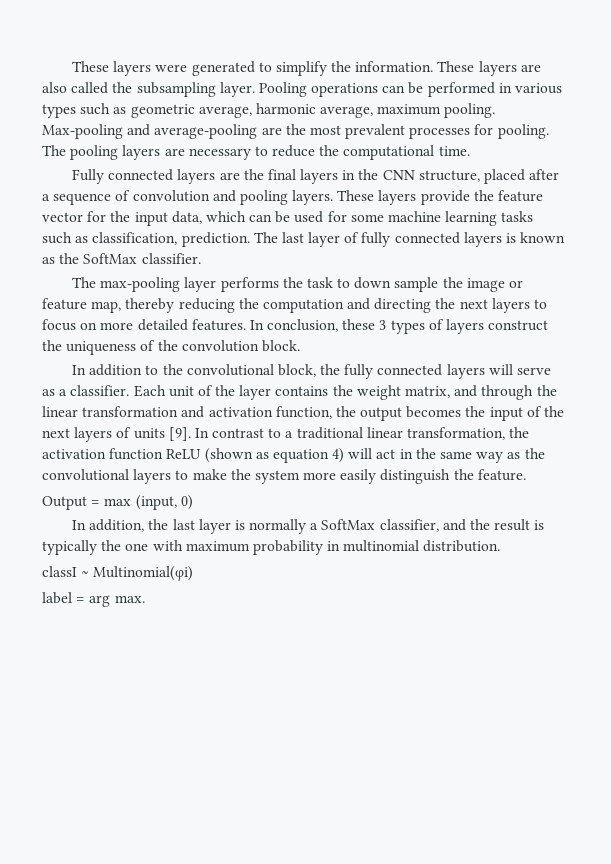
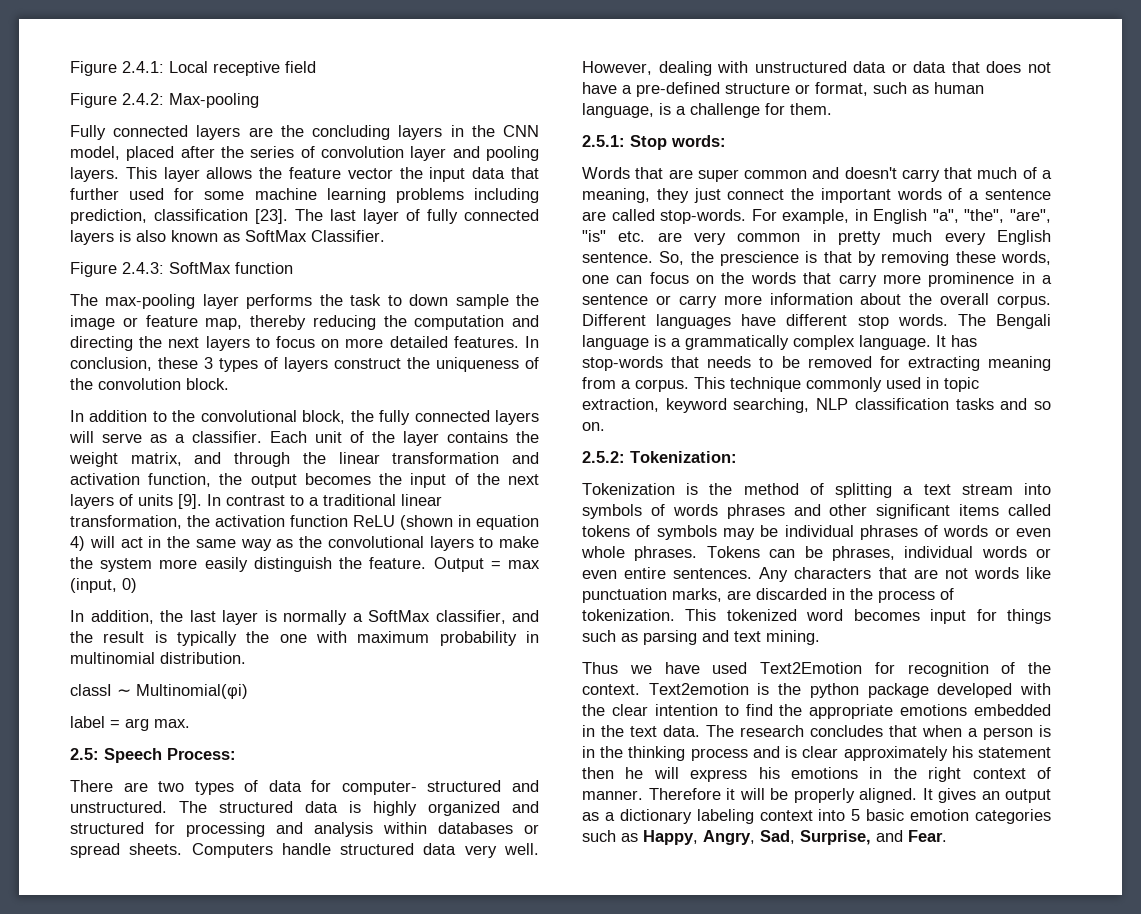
- These layers were generated to simplify the information. These layers are also called the subsampling layer. Pooling operations can be performed in various types such as geometric average, harmonic average, maximum pooling. Max-pooling and average-pooling are the most prevalent processes for pooling. The pooling layers are necessary to reduce the computational time.
+ Figure 2.4.1: Local receptive field
+ Figure 2.4.2: Max-pooling
- Fully connected layers are the final layers in the CNN structure, placed after a sequence of convolution and pooling layers.
+ Fully connected layers are the concluding layers in the CNN model, placed after the series of convolution layer and pooling layers.
- These layers provide the feature vector for the input data, which can be used for some machine learning tasks such as classification, prediction.
+ This layer allows the feature vector the input data that further used for some machine learning problems including prediction, classification [23].
- The last layer of fully connected layers is known as the SoftMax classifier.
+ The last layer of fully connected layers is also known as SoftMax Classifier.
+ Figure 2.4.3: SoftMax function
- In contrast to a traditional linear transformation, the activation function ReLU (shown as equation 4) will act in the same way as the convolutional layers to make the system more easily distinguish the feature.
- Output = max (input, 0)
+ In contrast to a traditional linear transformation, the activation function ReLU (shown in equation 4) will act in the same way as the convolutional layers to make the system more easily distinguish the feature. Output = max (input, 0)
+ 2.5: Speech Process:
+ There are two types of data for computer- structured and unstructured. The structured data is highly organized and structured for processing and analysis within databases or spread sheets. Computers handle structured data very well. However, dealing with unstructured data or data that does not have a pre-defined structure or format, such as human language, is a challenge for them.
+ 2.5.1: Stop words:
+ Words that are super common and doesn't carry that much of a meaning, they just connect the important words of a sentence are called stop-words. For example, in English "a", "the", "are", "is" etc. are very common in pretty much every English sentence. So, the prescience is that by removing these words, one can focus on the words that carry more prominence in a sentence or carry more information about the overall corpus. Different languages have different stop words. The Bengali language is a grammatically complex language. It has stop-words that needs to be removed for extracting meaning from a corpus. This technique commonly used in topic extraction, keyword searching, NLP classification tasks and so on.
+ 2.5.2: Tokenization:
+ Tokenization is the method of splitting a text stream into symbols of words phrases and other significant items called tokens of symbols may be individual phrases of words or even whole phrases. Tokens can be phrases, individual words or even entire sentences. Any characters that are not words like punctuation marks, are discarded in the process of tokenization. This tokenized word becomes input for things such as parsing and text mining.
+ Thus we have used Text2Emotion for recognition of the context. Text2emotion is the python package developed with the clear intention to find the appropriate emotions embedded in the text data. The research concludes that when a person is in the thinking process and is clear approximately his statement then he will express his emotions in the right context of manner. Therefore it will be properly aligned. It gives an output as a dictionary labeling context into 5 basic emotion categories such as Happy, Angry, Sad, Surprise, and Fear.

